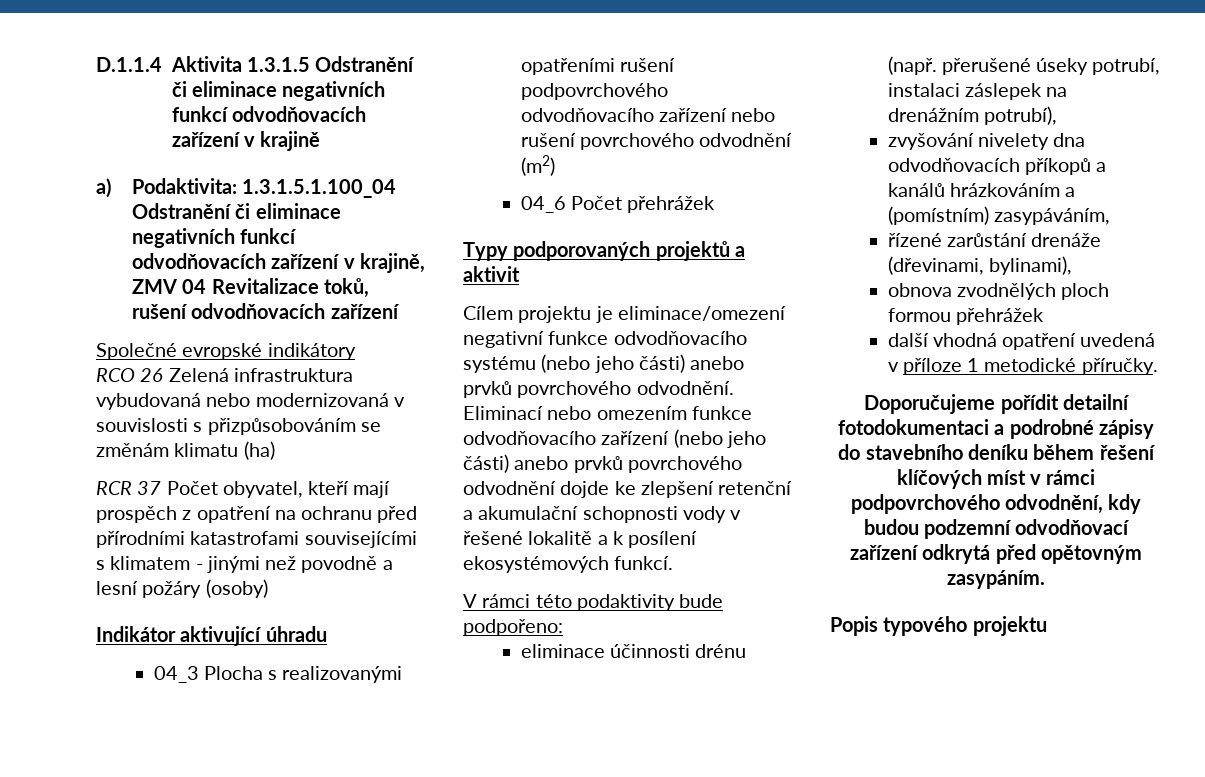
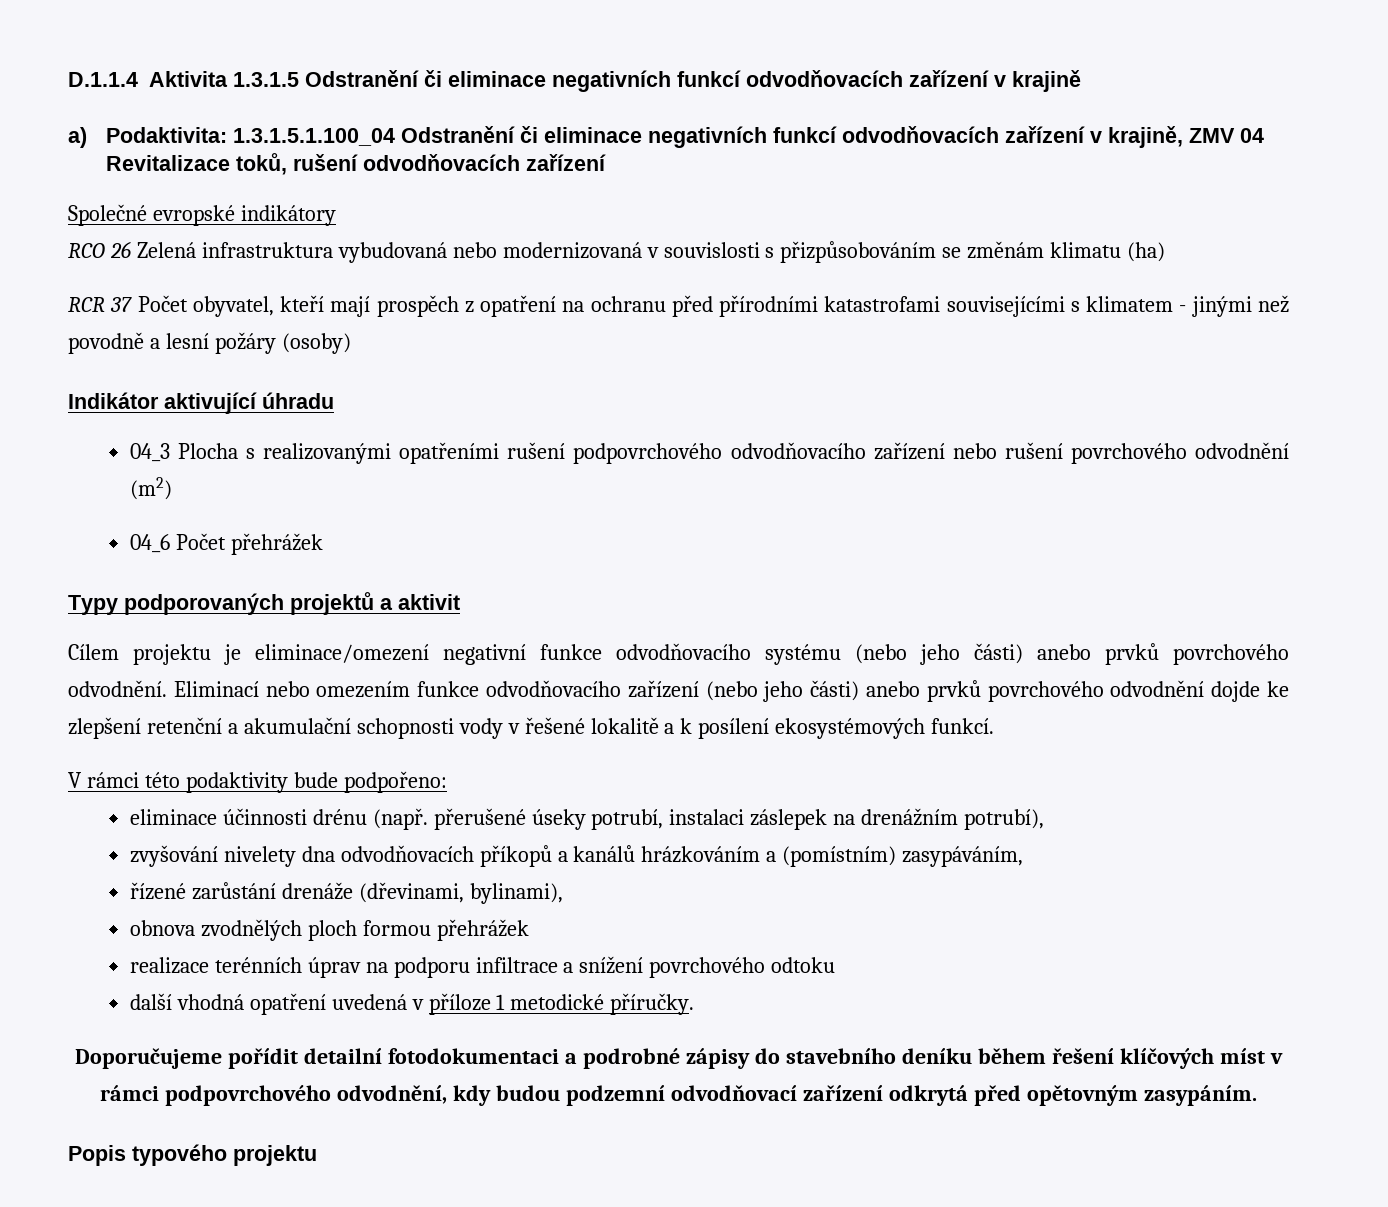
+ realizace terénních úprav na podporu infiltrace a snížení povrchového odtoku

